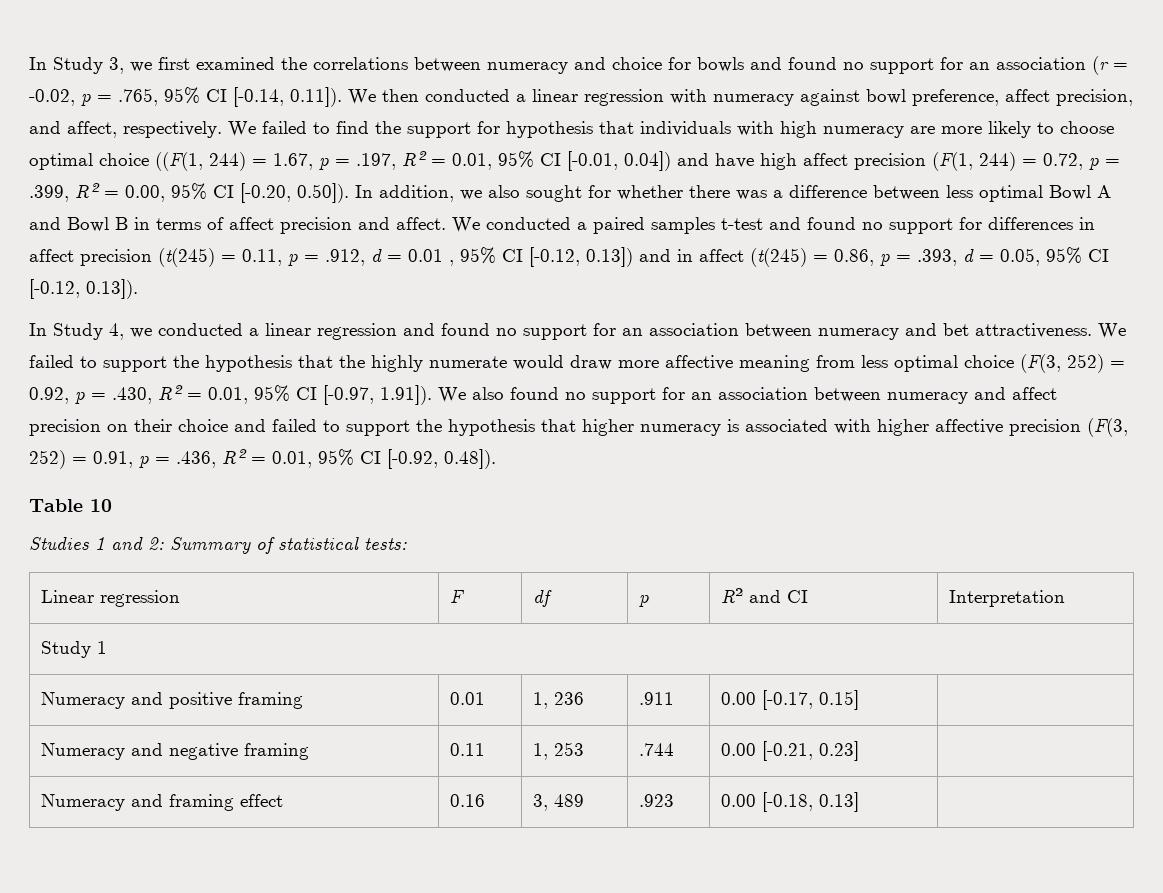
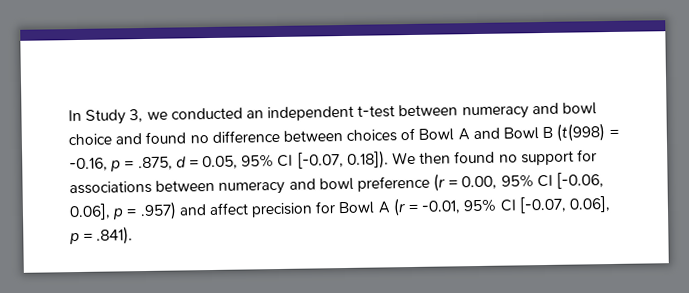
- In Study 3, we first examined the correlations between numeracy and choice for bowls and found no support for an association (r = -0.02, p = .765, 95% CI [-0.14, 0.11]). We then conducted a linear regression with numeracy against bowl preference, affect precision, and affect, respectively. We failed to find the support for hypothesis that individuals with high numeracy are more likely to choose optimal choice ((F(1, 244) = 1.67, p = .197, R² = 0.01, 95% CI [-0.01, 0.04]) and have high affect precision (F(1, 244) = 0.72, p = .399, R² = 0.00, 95% CI [-0.20, 0.50]). In addition, we also sought for whether there was a difference between less optimal Bowl A and Bowl B in terms of affect precision and affect. We conducted a paired samples t-test and found no support for differences in affect precision (t(245) = 0.11, p = .912, d = 0.01 , 95% CI [-0.12, 0.13]) and in affect (t(245) = 0.86, p = .393, d = 0.05, 95% CI [-0.12, 0.13]).
- In Study 4, we conducted a linear regression and found no support for an association between numeracy and bet attractiveness. We failed to support the hypothesis that the highly numerate would draw more affective meaning from less optimal choice (F(3, 252) = 0.92, p = .430, R² = 0.01, 95% CI [-0.97, 1.91]). We also found no support for an association between numeracy and affect precision on their choice and failed to support the hypothesis that higher numeracy is associated with higher affective precision (F(3, 252) = 0.91, p = .436, R² = 0.01, 95% CI [-0.92, 0.48]).
- Table 10
- Studies 1 and 2: Summary of statistical tests:
- Linear regression | F | df | p | R² and CI | Interpretation
- Study 1
- Numeracy and positive framing | 0.01 | 1, 236 | .911 | 0.00 [-0.17, 0.15] |
- Numeracy and negative framing | 0.11 | 1, 253 | .744 | 0.00 [-0.21, 0.23] |
- Numeracy and framing effect | 0.16 | 3, 489 | .923 | 0.00 [-0.18, 0.13] |
+ In Study 3, we conducted an independent t-test between numeracy and bowl choice and found no difference between choices of Bowl A and Bowl B (t(998) = -0.16, p = .875, d = 0.05, 95% CI [-0.07, 0.18]). We then found no support for associations between numeracy and bowl preference (r = 0.00, 95% CI [-0.06, 0.06], p = .957) and affect precision for Bowl A (r = -0.01, 95% CI [-0.07, 0.06], p = .841).

